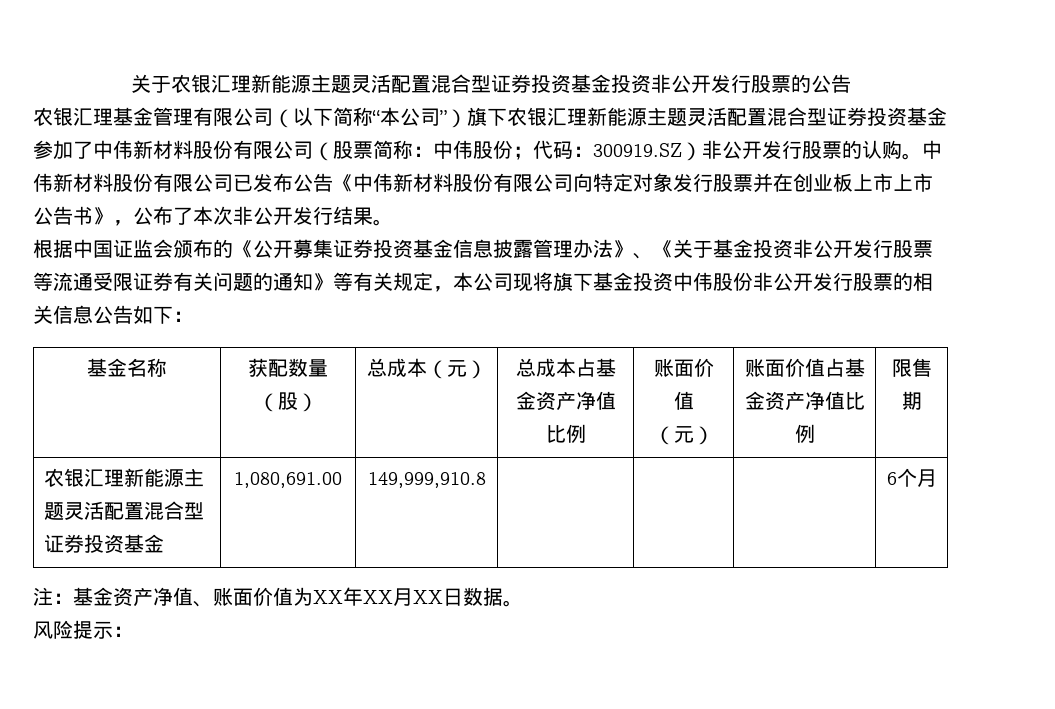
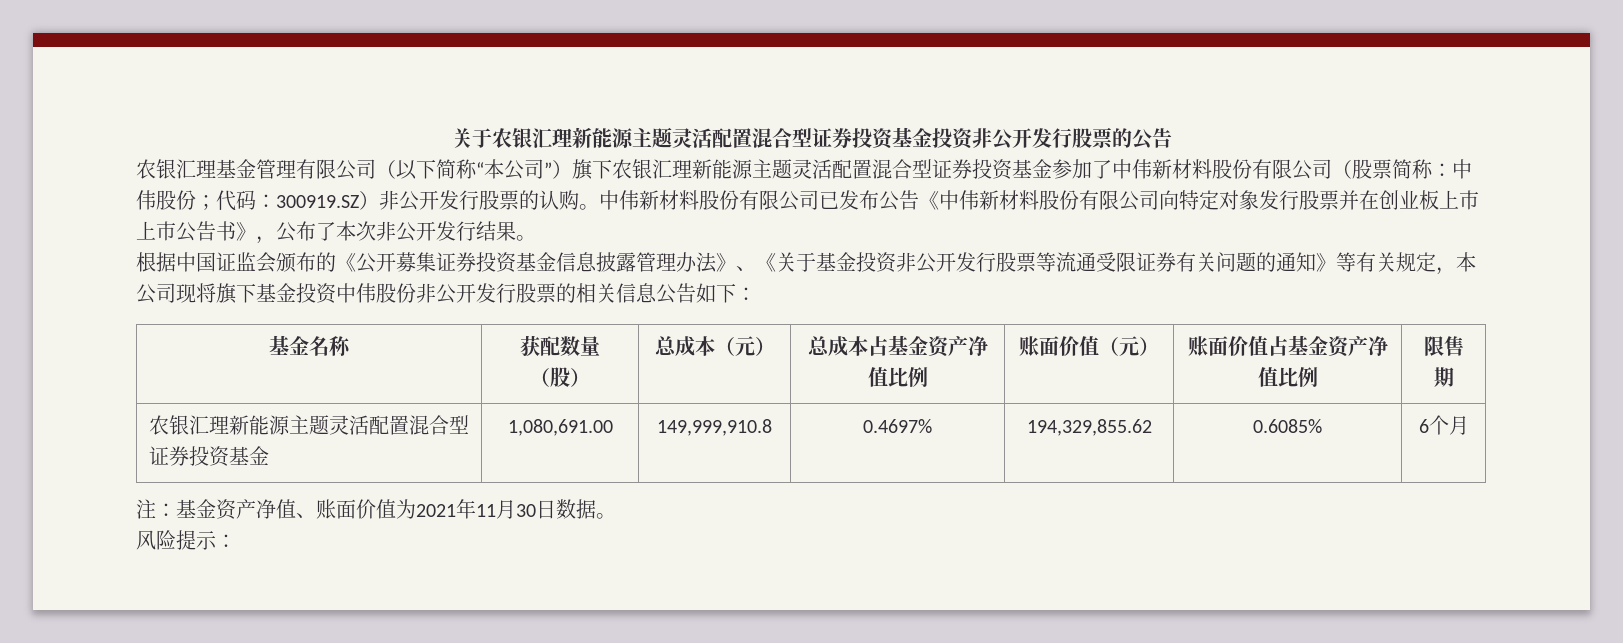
- 农银汇理新能源主题灵活配置混合型证券投资基金 | 1,080,691.00 | 149,999,910.8 | | | | 6个月
+ 农银汇理新能源主题灵活配置混合型证券投资基金 | 1,080,691.00 | 149,999,910.8 | 0.4697% | 194,329,855.62 | 0.6085% | 6个月
- 注：基金资产净值、账面价值为XX年XX月XX日数据。
+ 注：基金资产净值、账面价值为2021年11月30日数据。

